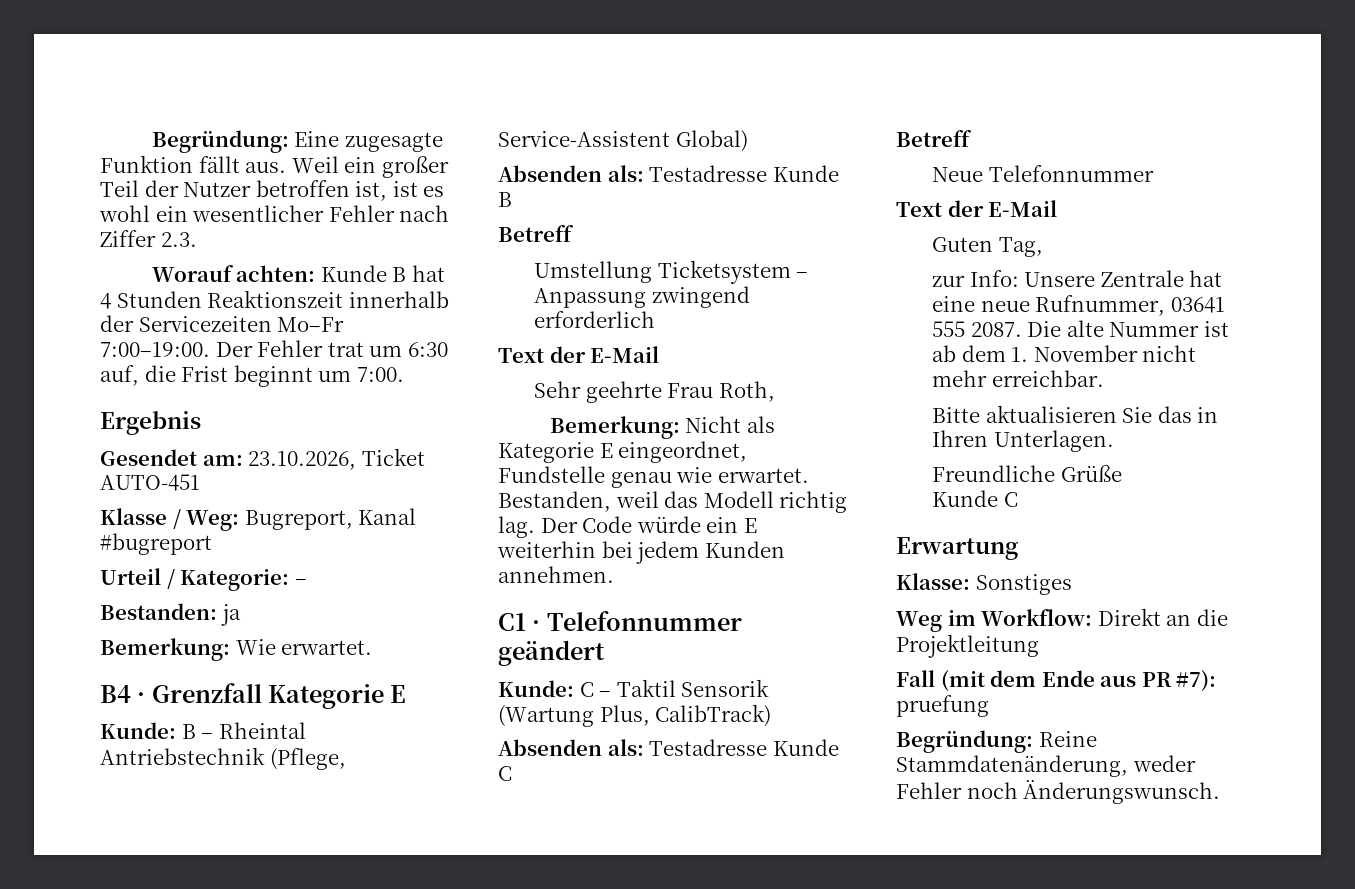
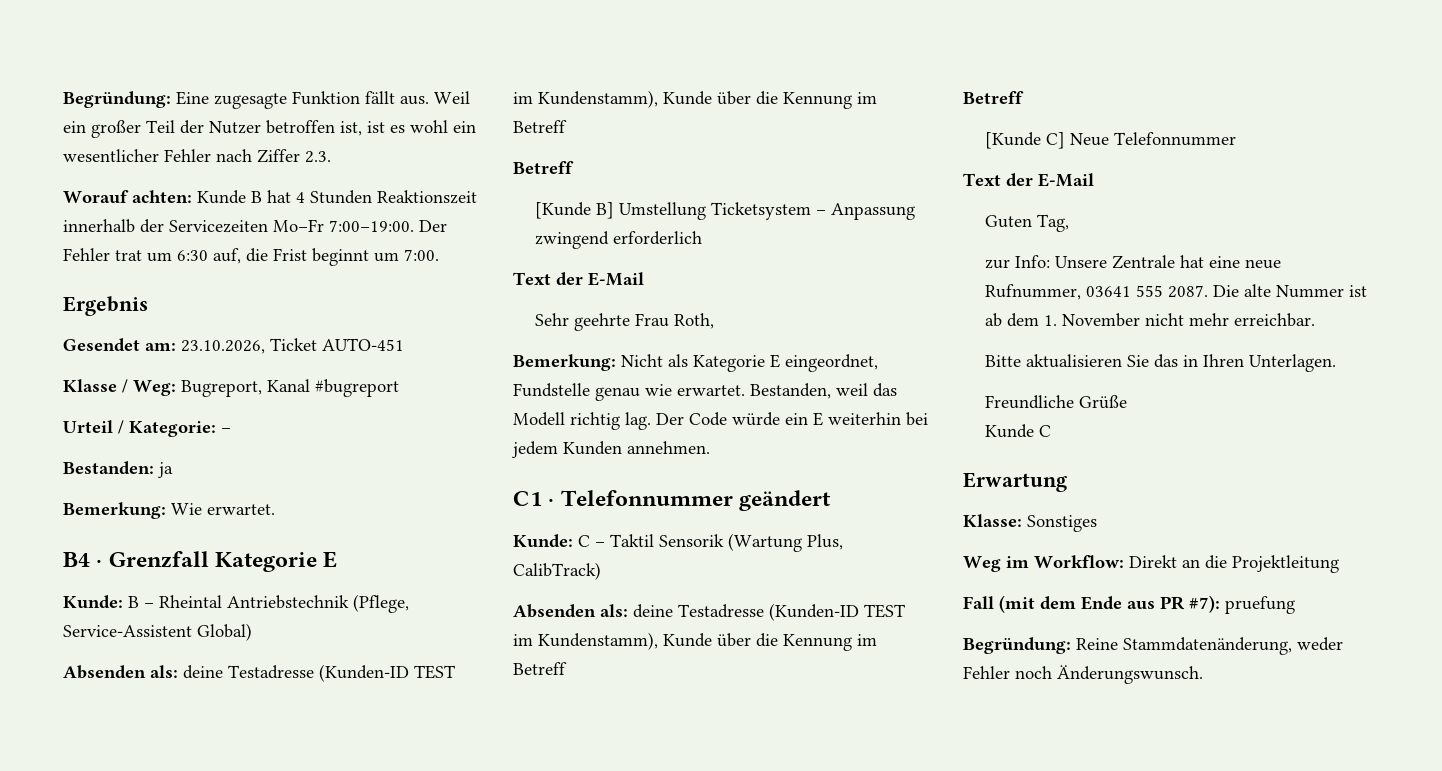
  Kunde: B – Rheintal Antriebstechnik (Pflege, Service-Assistent Global)
- Absenden als: Testadresse Kunde B
+ Absenden als: deine Testadresse (Kunden-ID TEST im Kundenstamm), Kunde über die Kennung im Betreff
  Betreff
- Umstellung Ticketsystem – Anpassung zwingend erforderlich
+ [Kunde B] Umstellung Ticketsystem – Anpassung zwingend erforderlich
  Kunde: C – Taktil Sensorik (Wartung Plus, CalibTrack)
- Absenden als: Testadresse Kunde C
+ Absenden als: deine Testadresse (Kunden-ID TEST im Kundenstamm), Kunde über die Kennung im Betreff
  Betreff
- Neue Telefonnummer
+ [Kunde C] Neue Telefonnummer

